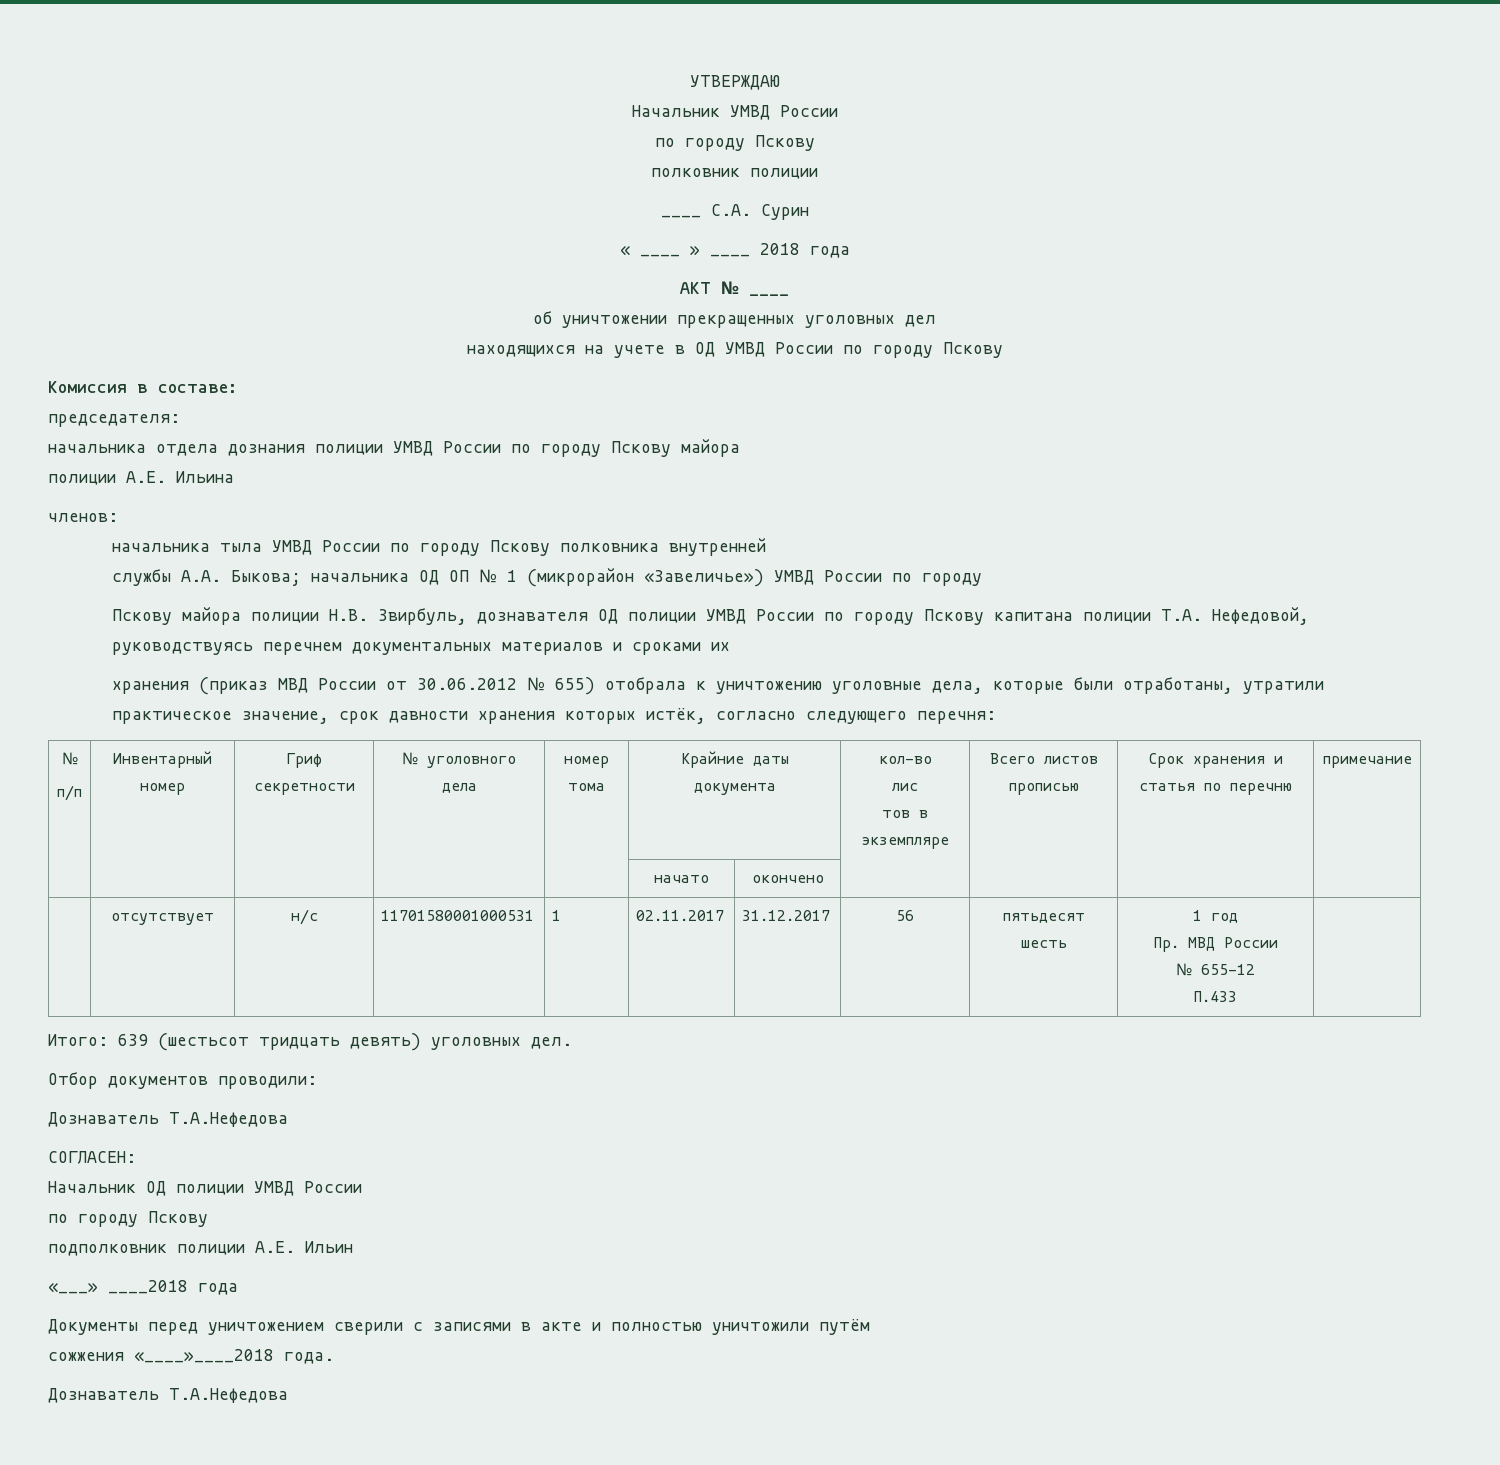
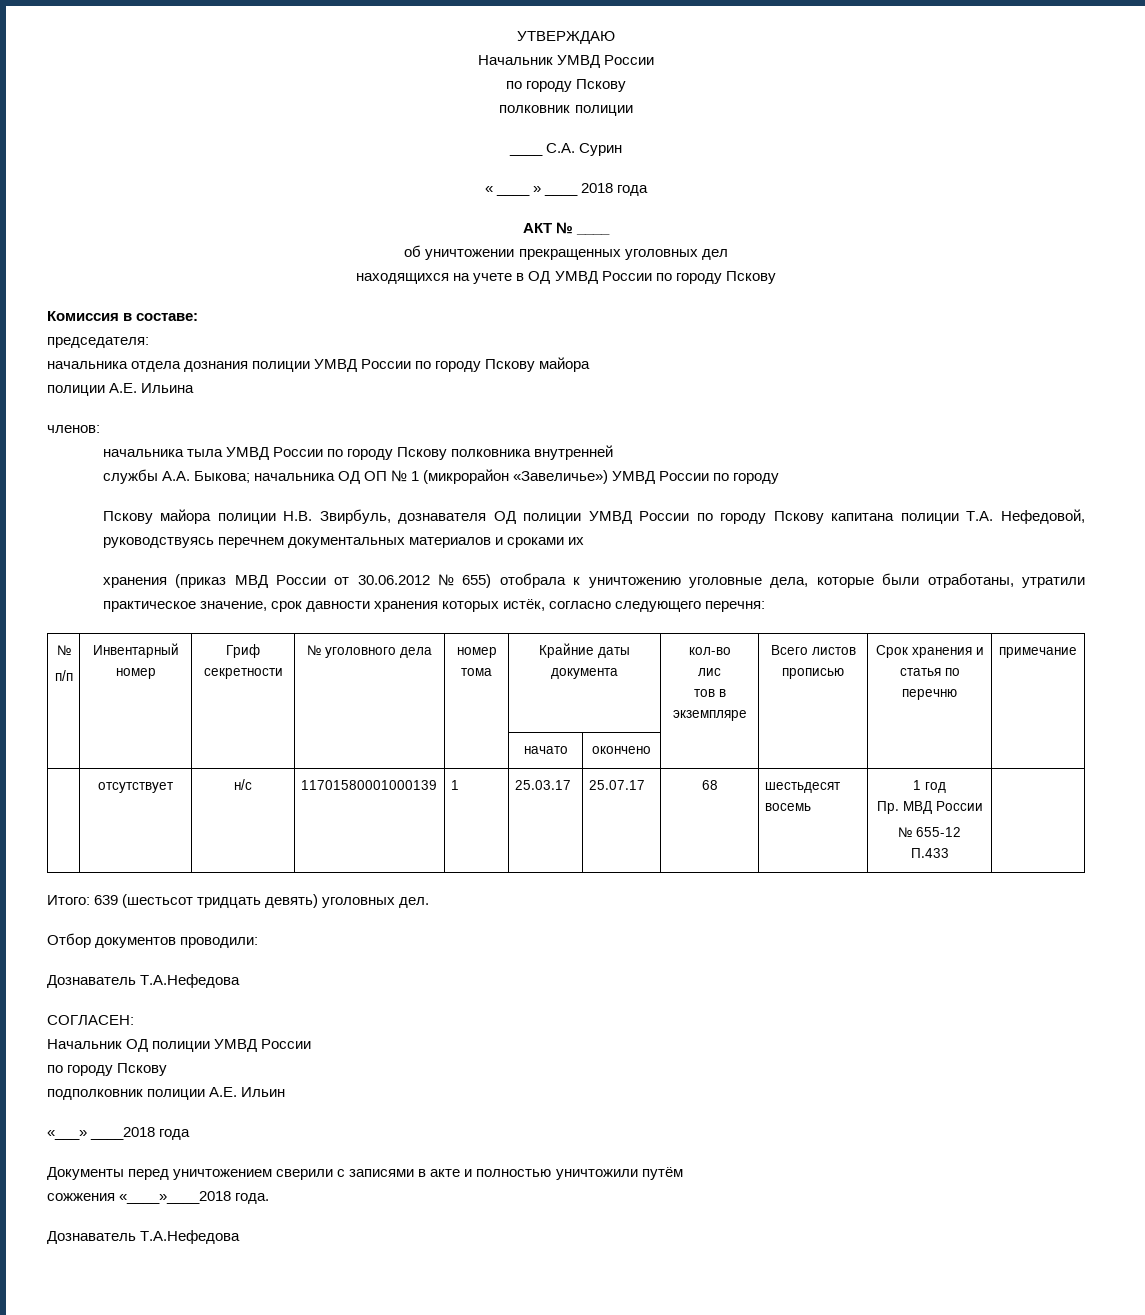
- | отсутствует | н/с | 11701580001000531 | 1 | 02.11.2017 | 31.12.2017 | 56 | пятьдесят шесть | 1 год
+ | отсутствует | н/с | 11701580001000139 | 1 | 25.03.17 | 25.07.17 | 68 | шестьдесят восемь | 1 год

